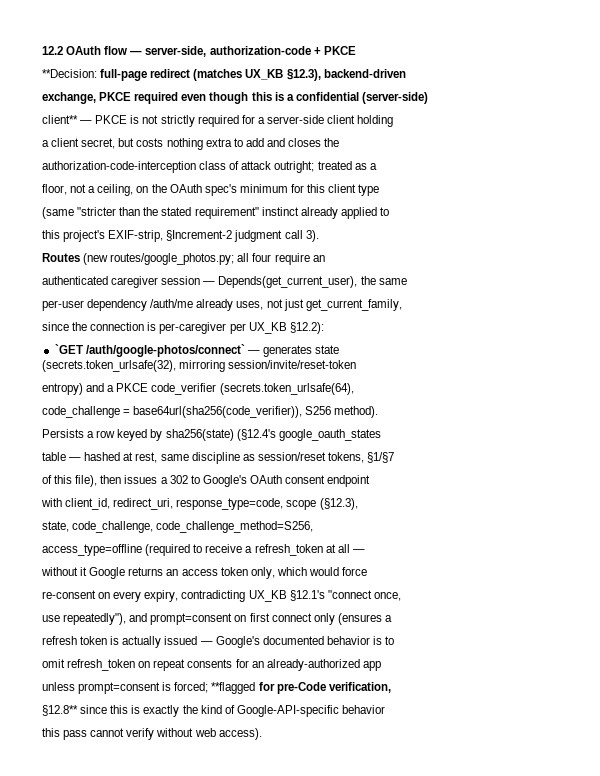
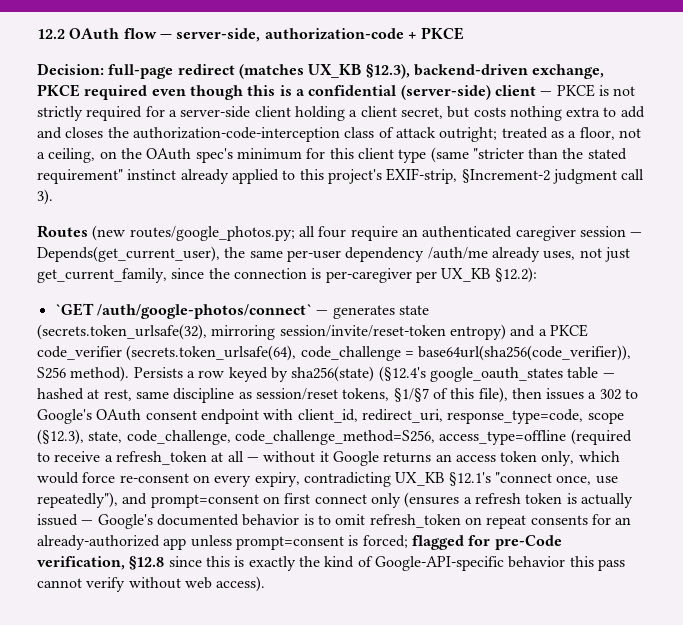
- **Decision:
+ Decision:
- full-page redirect (matches UX_KB §12.3), backend-driven
- exchange, PKCE required even though this is a confidential (server-side)
- client** — PKCE is not strictly required for a server-side client holding
- a client secret, but costs nothing extra to add and closes the
- authorization-code-interception class of attack outright;
+ full-page redirect (matches UX_KB §12.3), backend-driven exchange, PKCE required even though this is a confidential (server-side) client — PKCE is not strictly required for a server-side client holding a client secret, but costs nothing extra to add and closes the authorization-code-interception class of attack outright;
- treated as a
- floor, not a ceiling, on the OAuth spec's minimum for this client type
- (same "stricter than the stated requirement" instinct already applied to
- this project's EXIF-strip, §Increment-2 judgment call 3).
+ treated as a floor, not a ceiling, on the OAuth spec's minimum for this client type (same "stricter than the stated requirement" instinct already applied to this project's EXIF-strip, §Increment-2 judgment call 3).
- Routes (new routes/google_photos.py; all four require an
- authenticated caregiver session — Depends(get_current_user), the same
- per-user dependency /auth/me already uses, not just get_current_family,
- since the connection is per-caregiver per UX_KB §12.2):
+ Routes (new routes/google_photos.py; all four require an authenticated caregiver session — Depends(get_current_user), the same per-user dependency /auth/me already uses, not just get_current_family, since the connection is per-caregiver per UX_KB §12.2):
- (secrets.token_urlsafe(32), mirroring session/invite/reset-token
- entropy) and a PKCE code_verifier (secrets.token_urlsafe(64),
- code_challenge = base64url(sha256(code_verifier)), S256 method).
- Persists a row keyed by sha256(state) (§12.4's google_oauth_states
- table — hashed at rest, same discipline as session/reset tokens, §1/§7
- of this file), then issues a 302 to Google's OAuth consent endpoint
- with client_id, redirect_uri, response_type=code, scope (§12.3),
- state, code_challenge, code_challenge_method=S256,
- access_type=offline (required to receive a refresh_token at all —
- without it Google returns an access token only, which would force
- re-consent on every expiry, contradicting UX_KB §12.1's "connect once,
- use repeatedly"), and prompt=consent on first connect only (ensures a
- refresh token is actually issued — Google's documented behavior is to
- omit refresh_token on repeat consents for an already-authorized app
- unless prompt=consent is forced;
+ (secrets.token_urlsafe(32), mirroring session/invite/reset-token entropy) and a PKCE code_verifier (secrets.token_urlsafe(64), code_challenge = base64url(sha256(code_verifier)), S256 method). Persists a row keyed by sha256(state) (§12.4's google_oauth_states table — hashed at rest, same discipline as session/reset tokens, §1/§7 of this file), then issues a 302 to Google's OAuth consent endpoint with client_id, redirect_uri, response_type=code, scope (§12.3), state, code_challenge, code_challenge_method=S256, access_type=offline (required to receive a refresh_token at all — without it Google returns an access token only, which would force re-consent on every expiry, contradicting UX_KB §12.1's "connect once, use repeatedly"), and prompt=consent on first connect only (ensures a refresh token is actually issued — Google's documented behavior is to omit refresh_token on repeat consents for an already-authorized app unless prompt=consent is forced;
- **flagged for pre-Code verification,
- §12.8** since this is exactly the kind of Google-API-specific behavior
- this pass cannot verify without web access).
+ flagged for pre-Code verification, §12.8 since this is exactly the kind of Google-API-specific behavior this pass cannot verify without web access).

